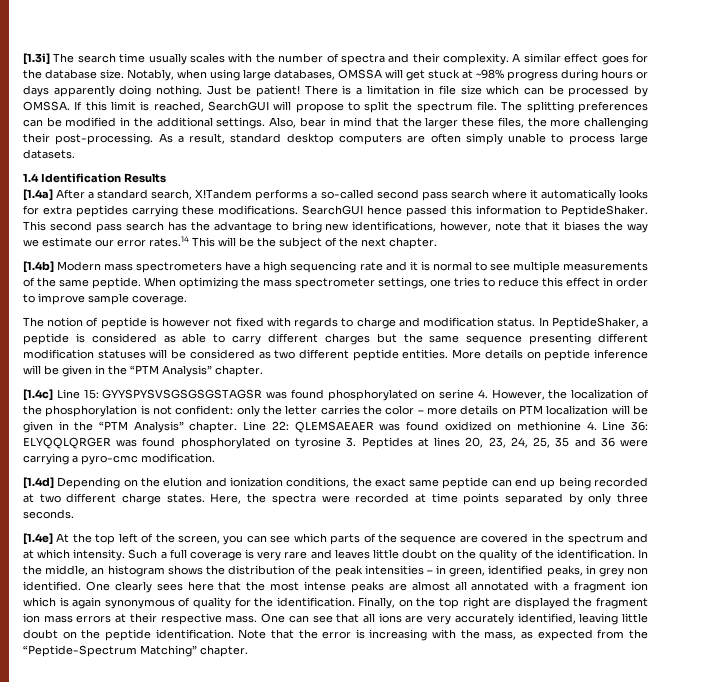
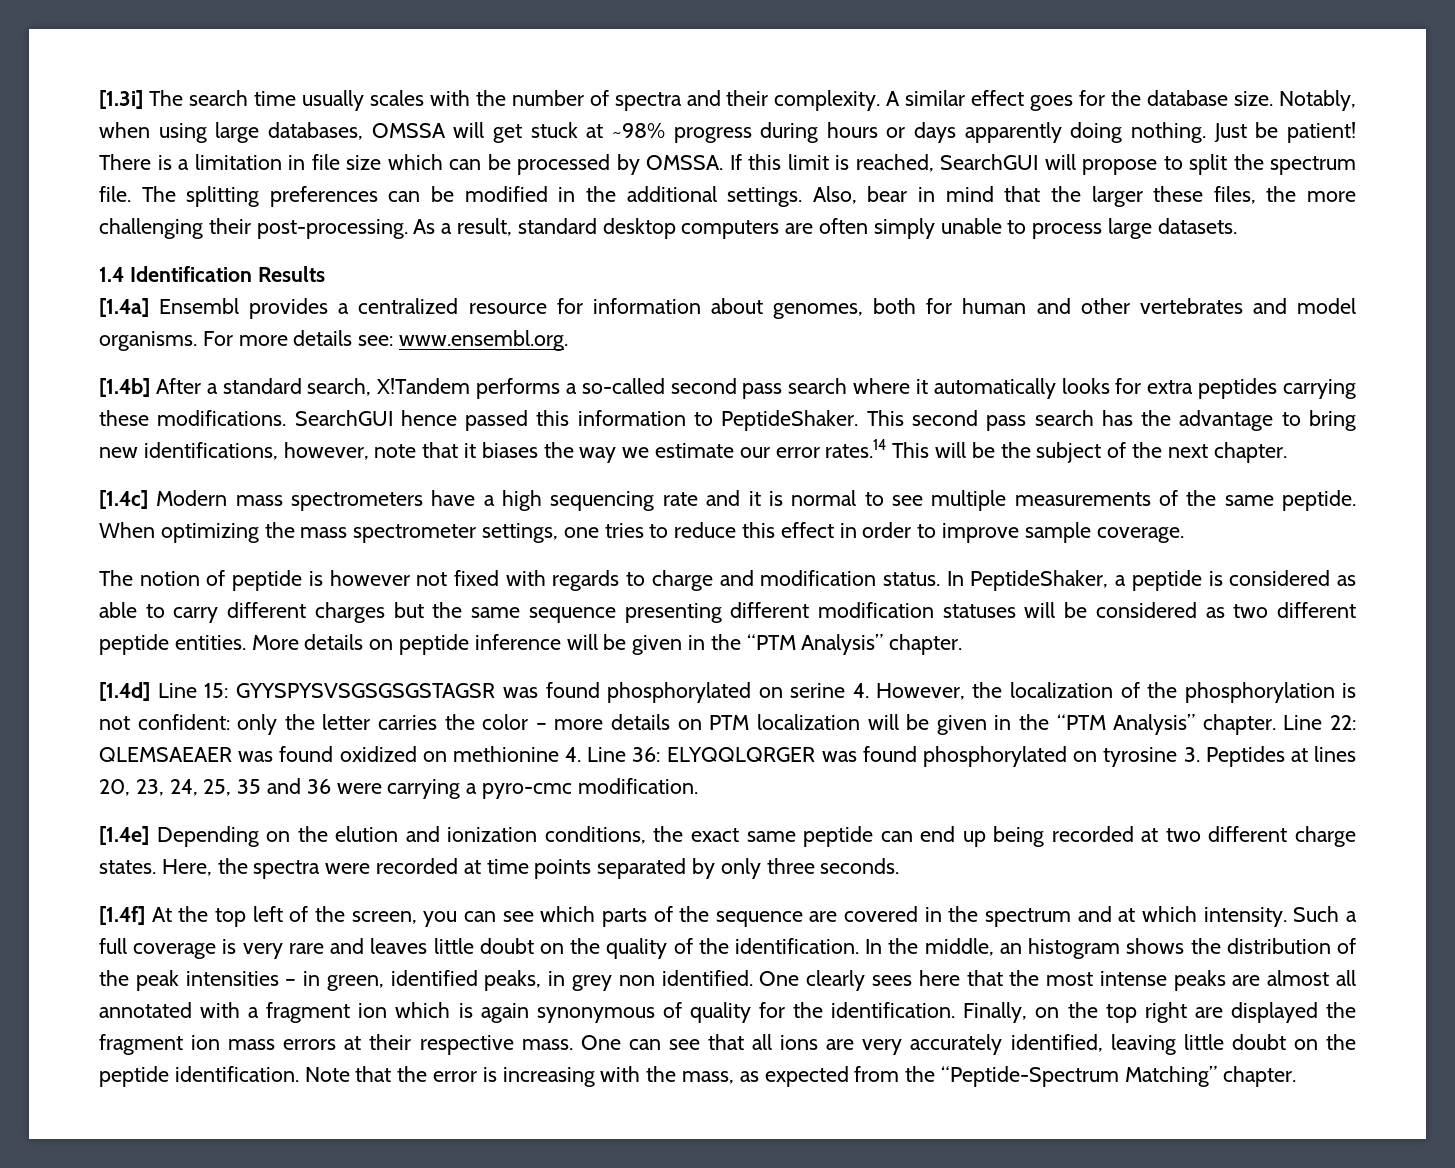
- [1.4a] After a standard search, X!Tandem performs a so-called second pass search where it automatically looks for extra peptides carrying these modifications.
+ [1.4a] Ensembl provides a centralized resource for information about genomes, both for human and other vertebrates and model organisms. For more details see: www.ensembl.org.
+ [1.4b] After a standard search, X!Tandem performs a so-called second pass search where it automatically looks for extra peptides carrying these modifications.
- [1.4b] Modern mass spectrometers have a high sequencing rate and it is normal to see multiple measurements of the same peptide.
+ [1.4c] Modern mass spectrometers have a high sequencing rate and it is normal to see multiple measurements of the same peptide.
- [1.4c] Line 15: GYYSPYSVSGSGSGSTAGSR was found phosphorylated on serine 4. However, the localization of the phosphorylation is not confident: only the letter carries the color – more details on PTM localization will be given in the “PTM Analysis” chapter.
+ [1.4d] Line 15: GYYSPYSVSGSGSGSTAGSR was found phosphorylated on serine 4. However, the localization of the phosphorylation is not confident: only the letter carries the color – more details on PTM localization will be given in the “PTM Analysis” chapter.
- [1.4d] Depending on the elution and ionization conditions, the exact same peptide can end up being recorded at two different charge states.
+ [1.4e] Depending on the elution and ionization conditions, the exact same peptide can end up being recorded at two different charge states.
- [1.4e] At the top left of the screen, you can see which parts of the sequence are covered in the spectrum and at which intensity.
+ [1.4f] At the top left of the screen, you can see which parts of the sequence are covered in the spectrum and at which intensity.

